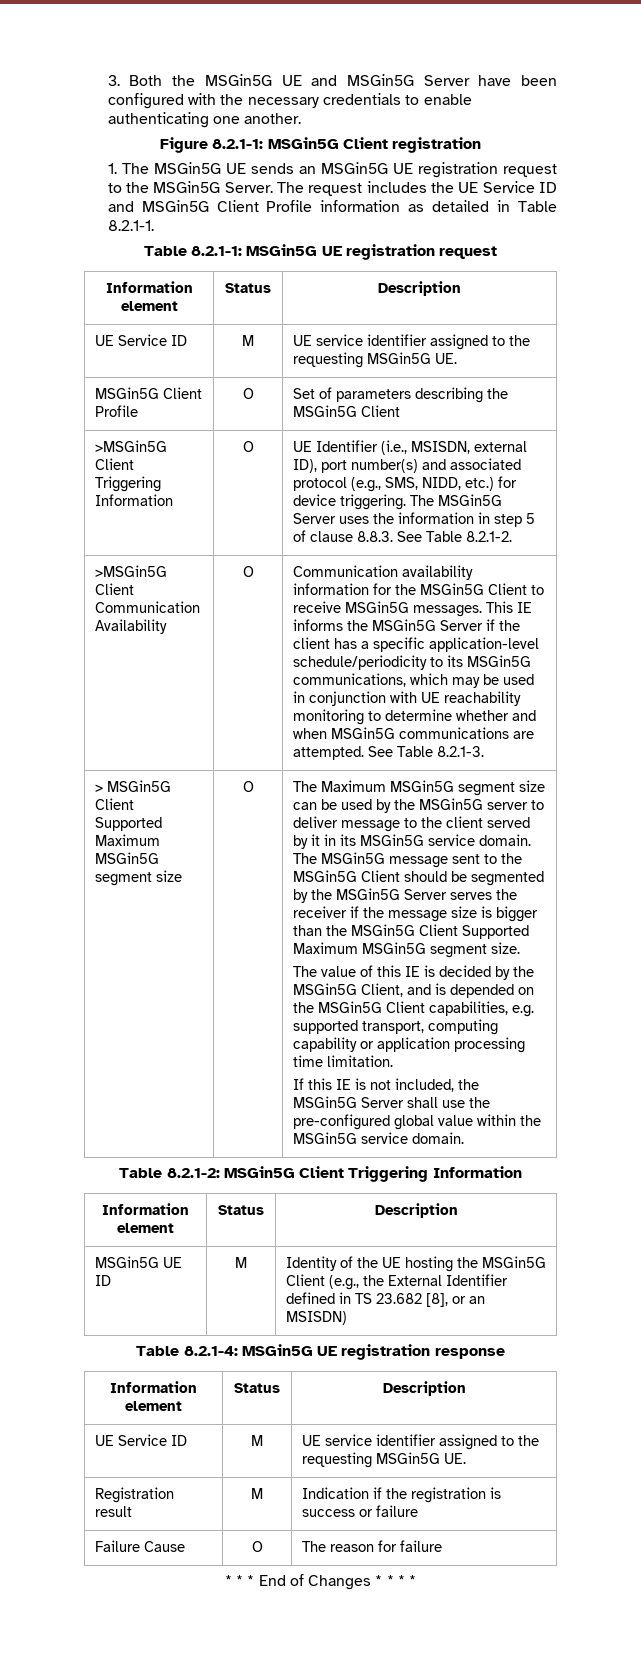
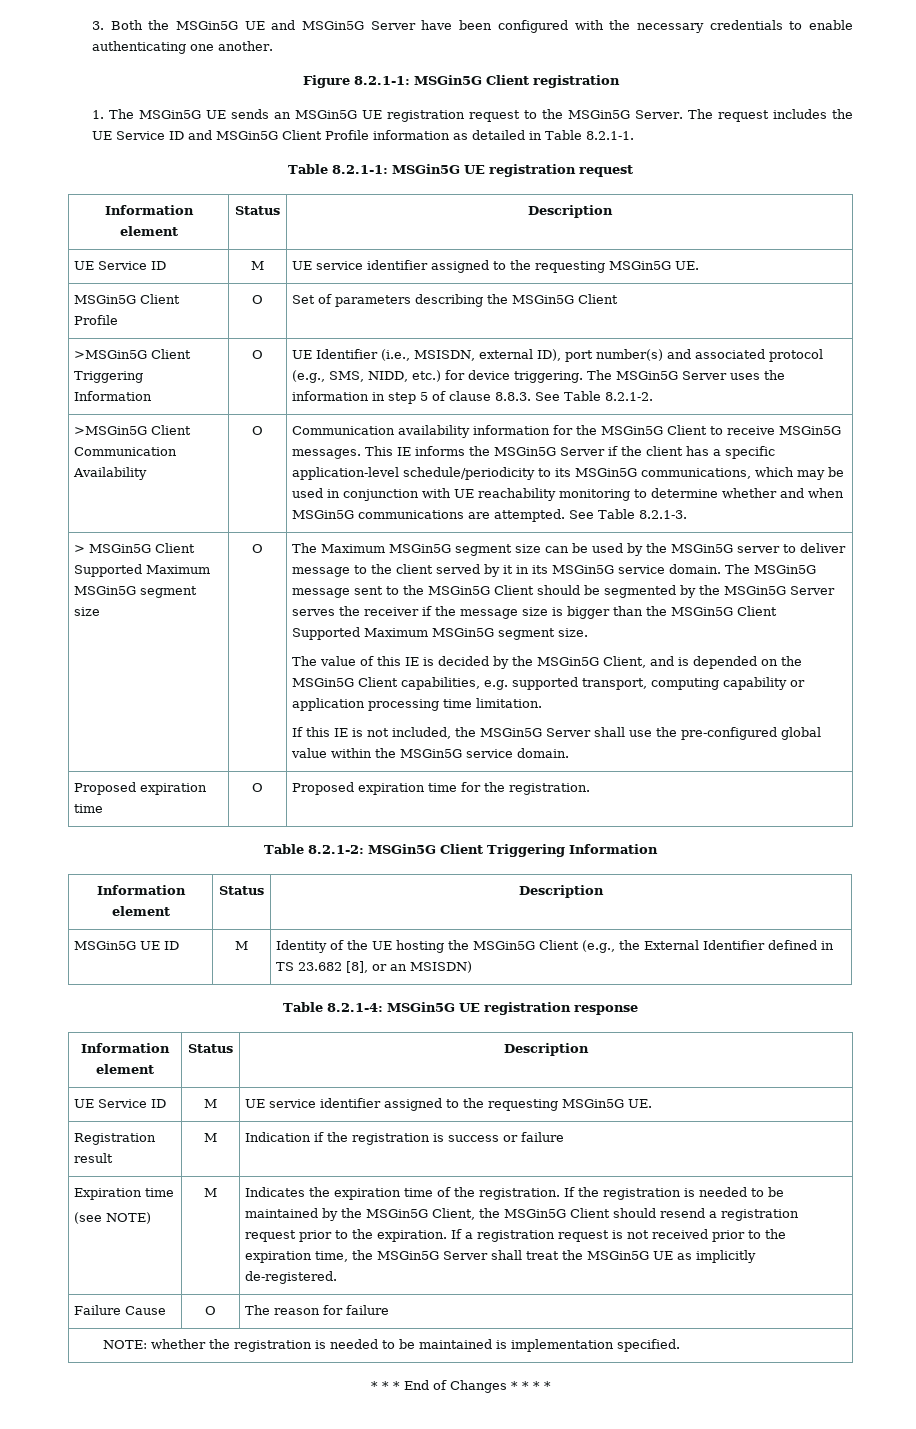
+ Proposed expiration time | O | Proposed expiration time for the registration.
+ Expiration time
+ (see NOTE) | M | Indicates the expiration time of the registration. If the registration is needed to be maintained by the MSGin5G Client, the MSGin5G Client should resend a registration request prior to the expiration. If a registration request is not received prior to the expiration time, the MSGin5G Server shall treat the MSGin5G UE as implicitly de-registered.
+ NOTE: whether the registration is needed to be maintained is implementation specified.

